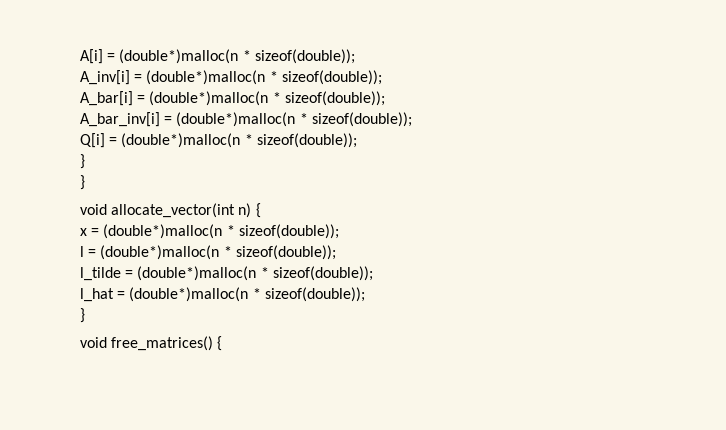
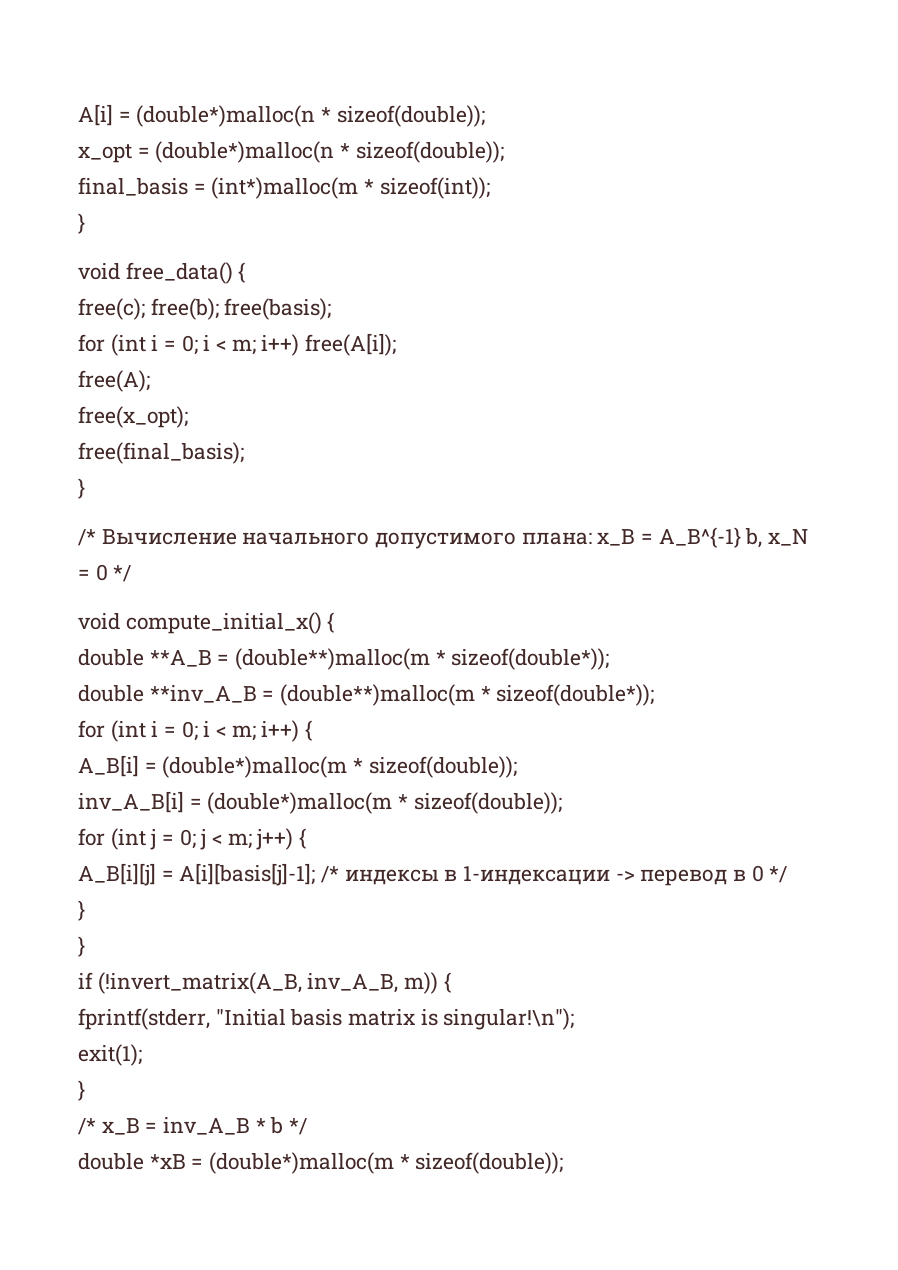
- A_inv[i] = (double*)malloc(n * sizeof(double));
- A_bar[i] = (double*)malloc(n * sizeof(double));
- A_bar_inv[i] = (double*)malloc(n * sizeof(double));
- Q[i] = (double*)malloc(n * sizeof(double));
+ x_opt = (double*)malloc(n * sizeof(double));
+ final_basis = (int*)malloc(m * sizeof(int));
+ }
+ void free_data() {
+ free(c); free(b); free(basis);
+ for (int i = 0; i < m; i++) free(A[i]);
+ free(A);
+ free(x_opt);
+ free(final_basis);
+ }
+ /* Вычисление начального допустимого плана: x_B = A_B^{-1} b, x_N = 0 */
+ void compute_initial_x() {
+ double **A_B = (double**)malloc(m * sizeof(double*));
+ double **inv_A_B = (double**)malloc(m * sizeof(double*));
+ for (int i = 0; i < m; i++) {
+ A_B[i] = (double*)malloc(m * sizeof(double));
+ inv_A_B[i] = (double*)malloc(m * sizeof(double));
+ for (int j = 0; j < m; j++) {
+ A_B[i][j] = A[i][basis[j]-1]; /* индексы в 1-индексации -> перевод в 0 */
  }
  }
- void allocate_vector(int n) {
- x = (double*)malloc(n * sizeof(double));
- l = (double*)malloc(n * sizeof(double));
- l_tilde = (double*)malloc(n * sizeof(double));
- l_hat = (double*)malloc(n * sizeof(double));
+ if (!invert_matrix(A_B, inv_A_B, m)) {
+ fprintf(stderr, "Initial basis matrix is singular!\n");
+ exit(1);
  }
- void free_matrices() {
+ /* x_B = inv_A_B * b */
+ double *xB = (double*)malloc(m * sizeof(double));

